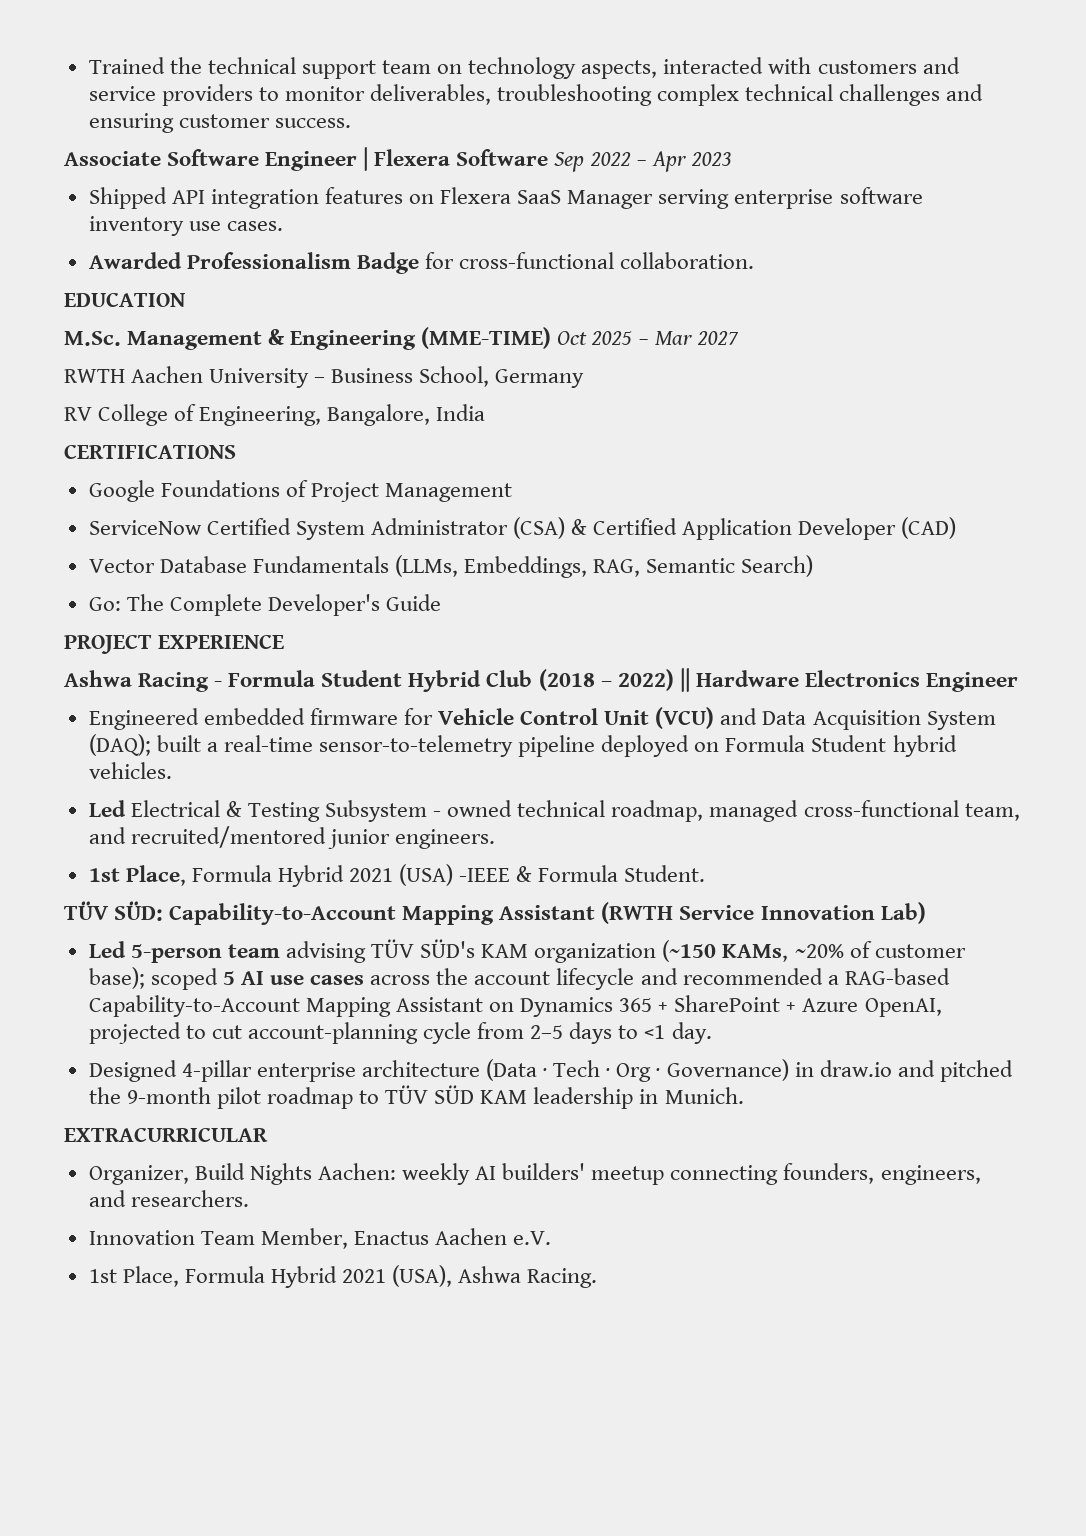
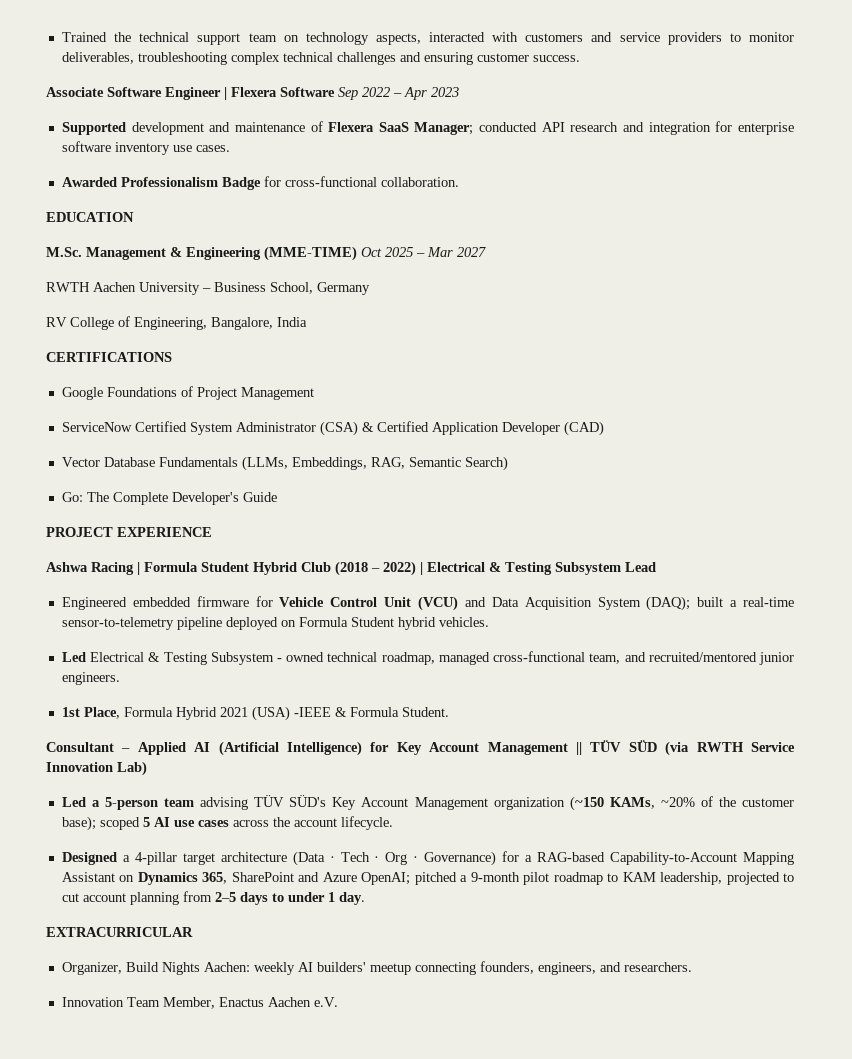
- Shipped API integration features on Flexera SaaS Manager serving enterprise software inventory use cases.
+ Supported development and maintenance of Flexera SaaS Manager; conducted API research and integration for enterprise software inventory use cases.
- Ashwa Racing - Formula Student Hybrid Club (2018 – 2022) || Hardware Electronics Engineer
+ Ashwa Racing | Formula Student Hybrid Club (2018 – 2022) | Electrical & Testing Subsystem Lead
- TÜV SÜD: Capability-to-Account Mapping Assistant (RWTH Service Innovation Lab)
+ Consultant – Applied AI (Artificial Intelligence) for Key Account Management || TÜV SÜD (via RWTH Service Innovation Lab)
- Led 5-person team advising TÜV SÜD's KAM organization (~150 KAMs, ~20% of customer base); scoped 5 AI use cases across the account lifecycle and recommended a RAG-based Capability-to-Account Mapping Assistant on Dynamics 365 + SharePoint + Azure OpenAI, projected to cut account-planning cycle from 2–5 days to <1 day.
- Designed 4-pillar enterprise architecture (Data · Tech · Org · Governance) in draw.io and pitched the 9-month pilot roadmap to TÜV SÜD KAM leadership in Munich.
+ Led a 5-person team advising TÜV SÜD's Key Account Management organization (~150 KAMs, ~20% of the customer base); scoped 5 AI use cases across the account lifecycle.
+ Designed a 4-pillar target architecture (Data · Tech · Org · Governance) for a RAG-based Capability-to-Account Mapping Assistant on Dynamics 365, SharePoint and Azure OpenAI; pitched a 9-month pilot roadmap to KAM leadership, projected to cut account planning from 2–5 days to under 1 day.
- 1st Place, Formula Hybrid 2021 (USA), Ashwa Racing.

